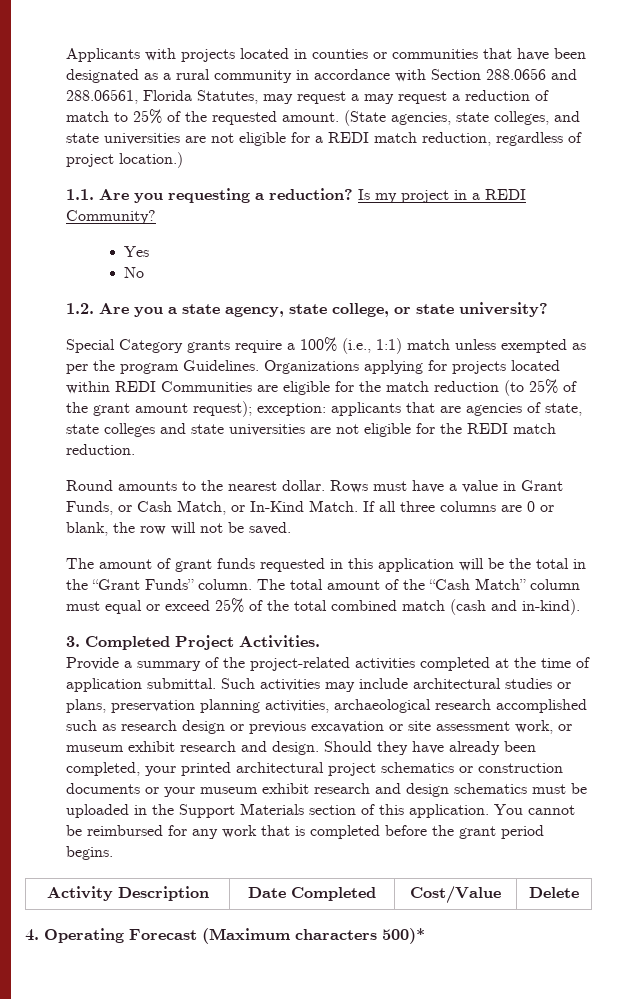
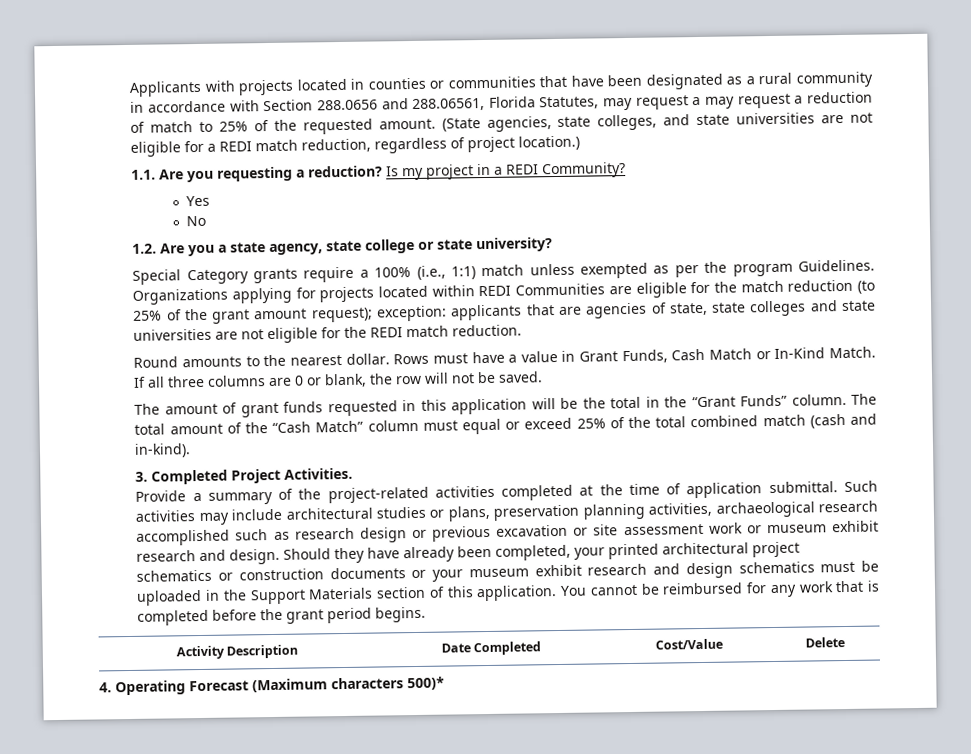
- 1.2. Are you a state agency, state college, or state university?
+ 1.2. Are you a state agency, state college or state university?
- Rows must have a value in Grant Funds, or Cash Match, or In-Kind Match.
+ Rows must have a value in Grant Funds, Cash Match or In-Kind Match.
- Such activities may include architectural studies or plans, preservation planning activities, archaeological research accomplished such as research design or previous excavation or site assessment work, or museum exhibit research and design.
+ Such activities may include architectural studies or plans, preservation planning activities, archaeological research accomplished such as research design or previous excavation or site assessment work or museum exhibit research and design.

